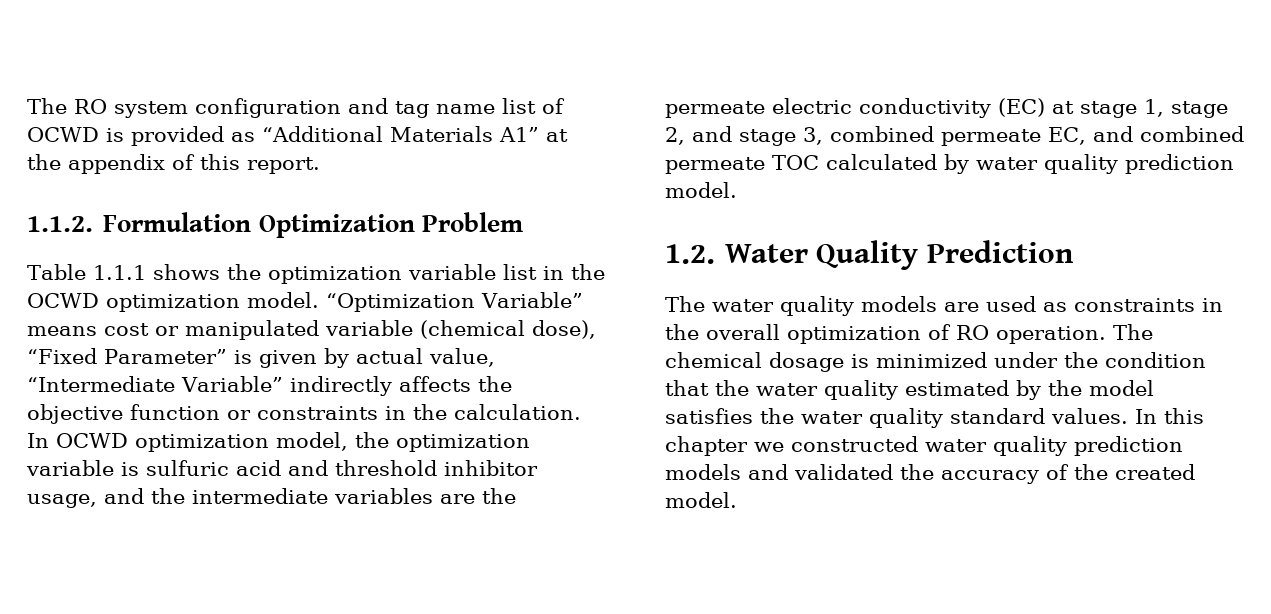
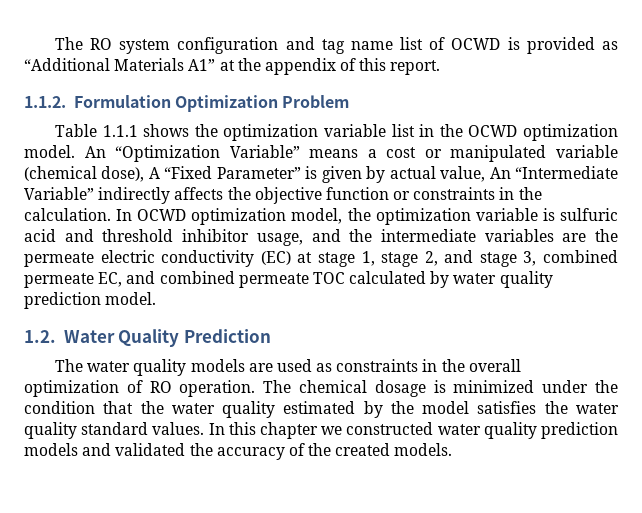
- “Optimization Variable” means cost or manipulated variable (chemical dose), “Fixed Parameter” is given by actual value, “Intermediate Variable” indirectly affects the objective function or constraints in the calculation.
+ An “Optimization Variable” means a cost or manipulated variable (chemical dose), A “Fixed Parameter” is given by actual value, An “Intermediate Variable” indirectly affects the objective function or constraints in the calculation.
- In this chapter we constructed water quality prediction models and validated the accuracy of the created model.
+ In this chapter we constructed water quality prediction models and validated the accuracy of the created models.

